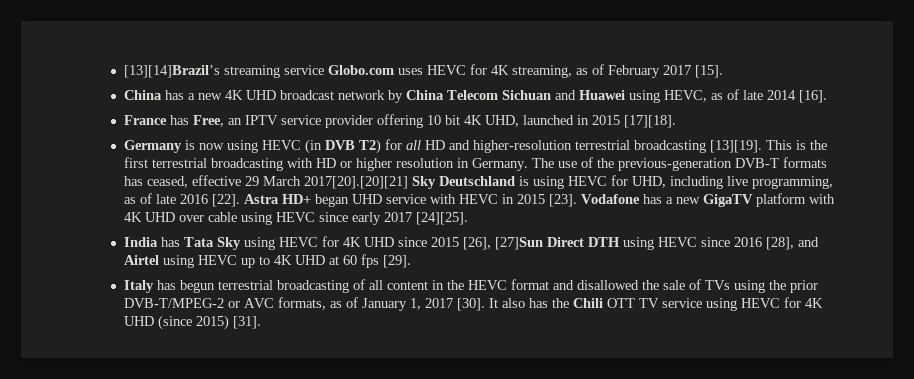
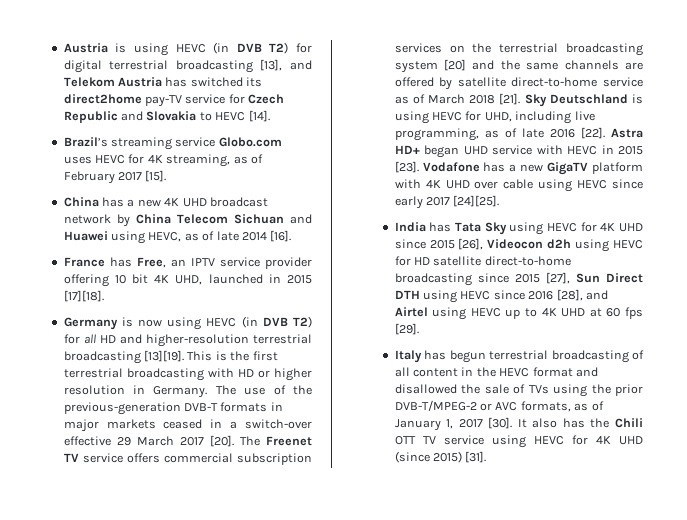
- [13][14]Brazil’s streaming service Globo.com uses HEVC for 4K streaming, as of February 2017 [15].
+ Austria is using HEVC (in DVB T2) for digital terrestrial broadcasting [13], and Telekom Austria has switched its direct2home pay-TV service for Czech Republic and Slovakia to HEVC [14].
+ Brazil’s streaming service Globo.com uses HEVC for 4K streaming, as of February 2017 [15].
- The use of the previous-generation DVB-T formats has ceased, effective 29 March 2017[20].[20][21] Sky Deutschland is using HEVC for UHD, including live programming, as of late 2016 [22].
+ The use of the previous-generation DVB-T formats in major markets ceased in a switch-over effective 29 March 2017 [20]. The Freenet TV service offers commercial subscription services on the terrestrial broadcasting system [20] and the same channels are offered by satellite direct-to-home service as of March 2018 [21]. Sky Deutschland is using HEVC for UHD, including live programming, as of late 2016 [22].
- India has Tata Sky using HEVC for 4K UHD since 2015 [26], [27]Sun Direct DTH using HEVC since 2016 [28], and Airtel using HEVC up to 4K UHD at 60 fps [29].
+ India has Tata Sky using HEVC for 4K UHD since 2015 [26], Videocon d2h using HEVC for HD satellite direct-to-home broadcasting since 2015 [27], Sun Direct DTH using HEVC since 2016 [28], and Airtel using HEVC up to 4K UHD at 60 fps [29].

